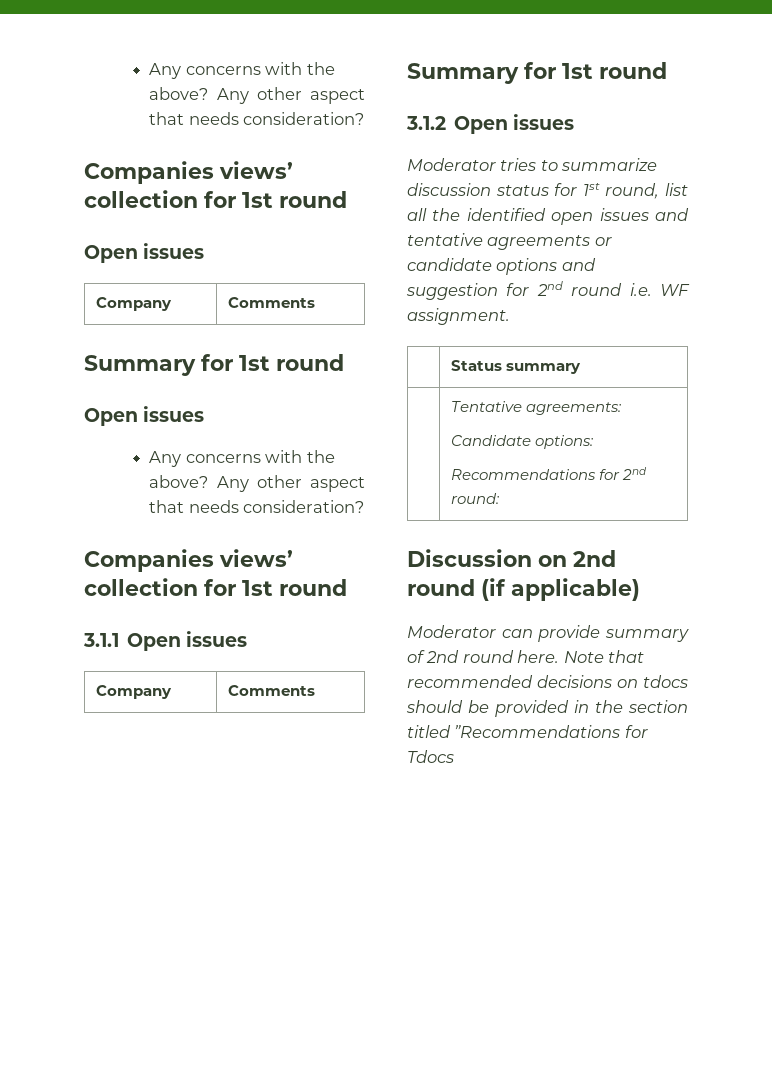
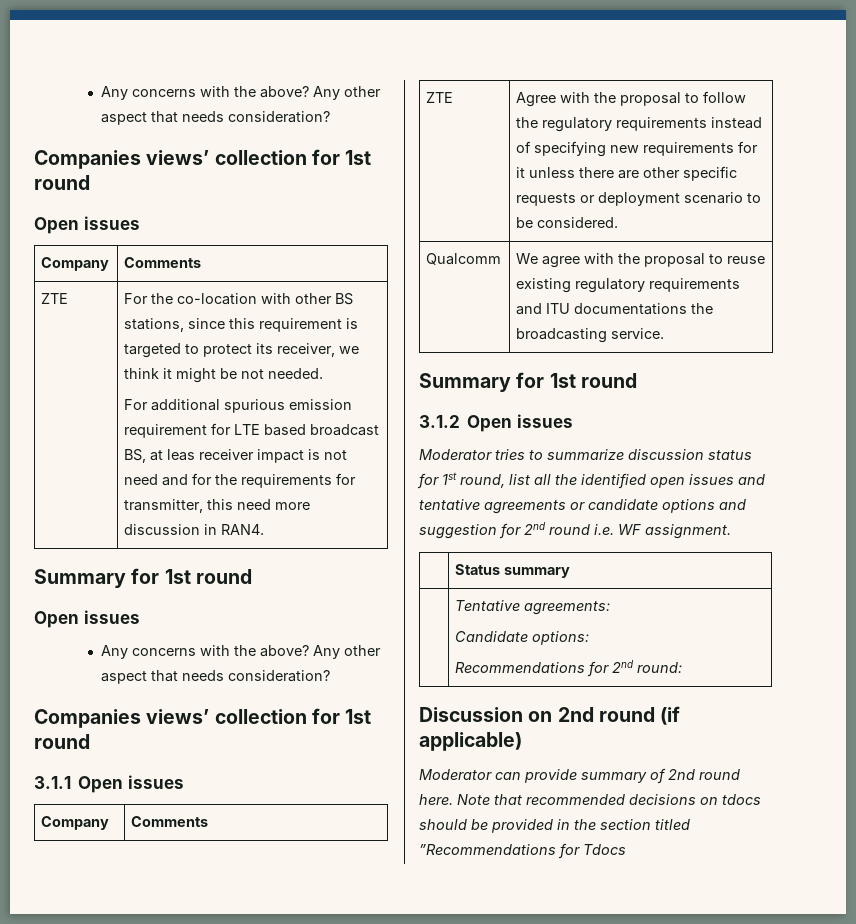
+ ZTE | For the co-location with other BS stations, since this requirement is targeted to protect its receiver, we think it might be not needed.
+ For additional spurious emission requirement for LTE based broadcast BS, at leas receiver impact is not need and for the requirements for transmitter, this need more discussion in RAN4.
+ ZTE | Agree with the proposal to follow the regulatory requirements instead of specifying new requirements for it unless there are other specific requests or deployment scenario to be considered.
+ Qualcomm | We agree with the proposal to reuse existing regulatory requirements and ITU documentations the broadcasting service.

